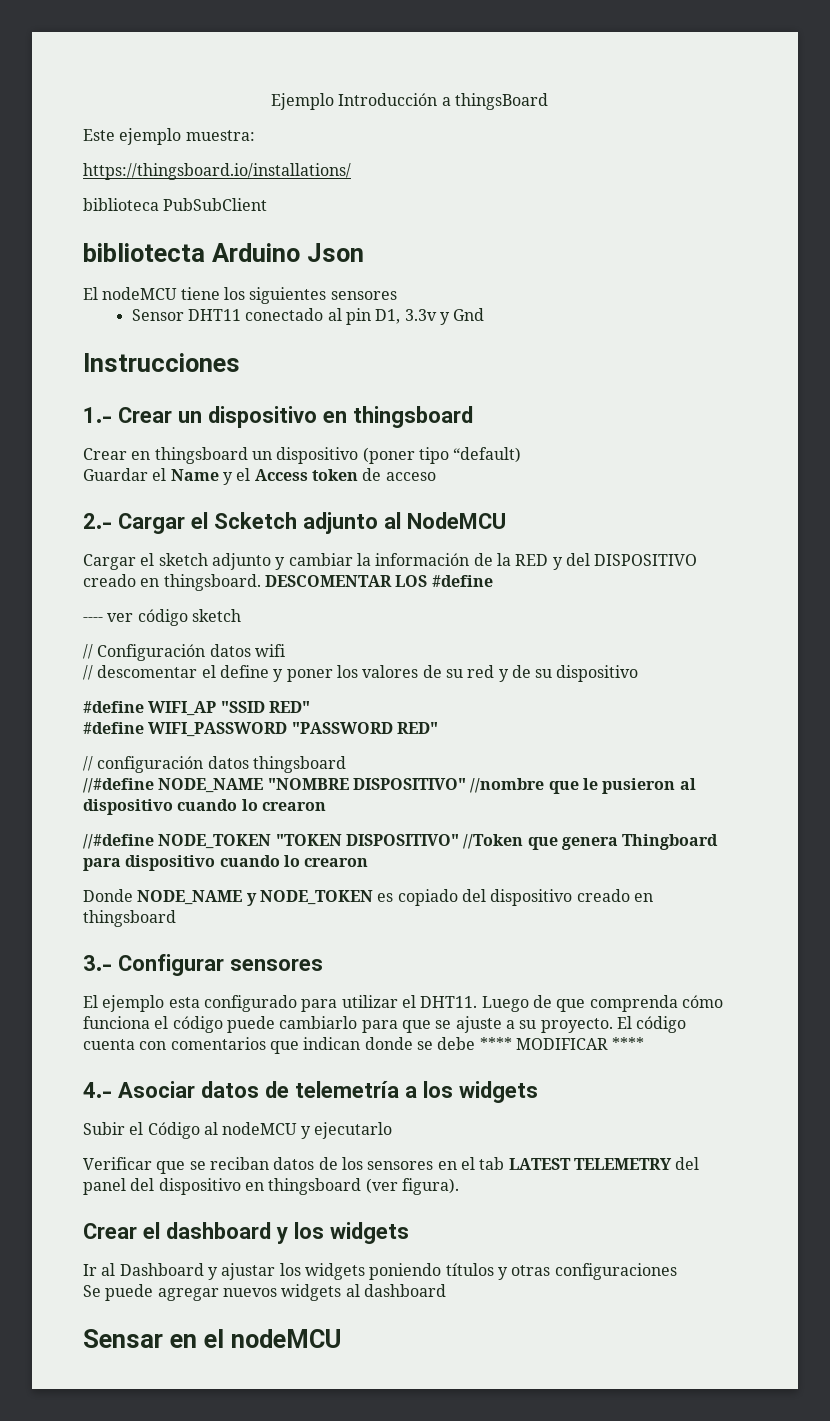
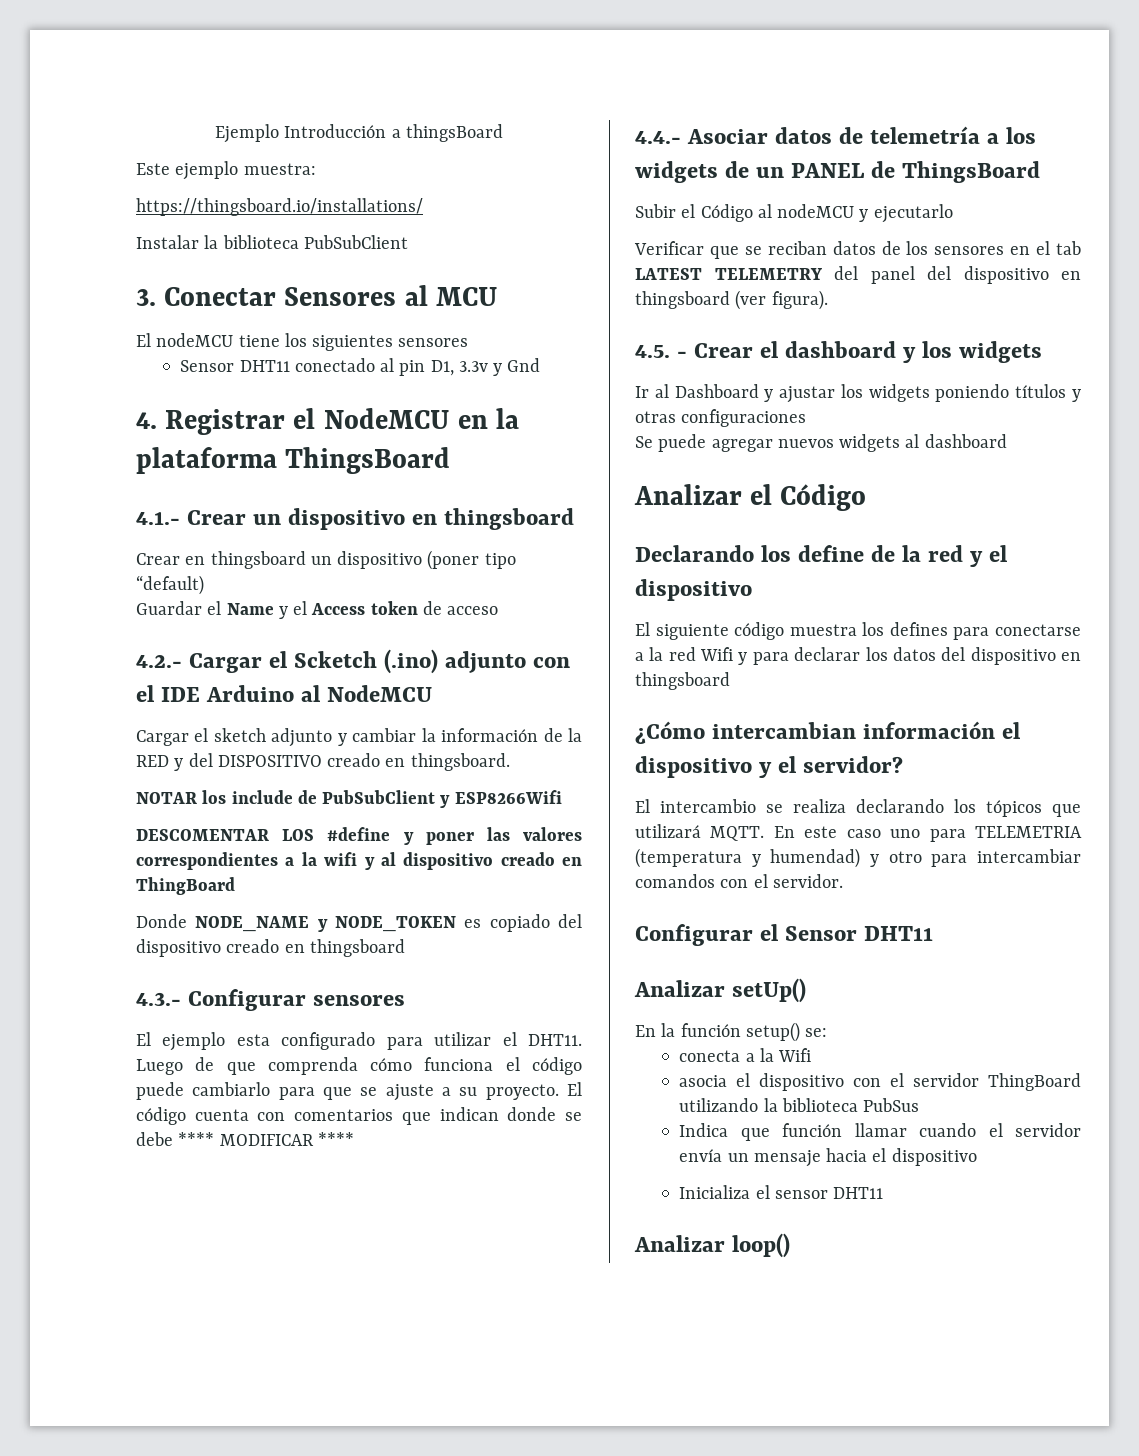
- biblioteca PubSubClient
+ Instalar la biblioteca PubSubClient
- bibliotecta Arduino Json
+ 3. Conectar Sensores al MCU
- Instrucciones
- 1.- Crear un dispositivo en thingsboard
+ 4. Registrar el NodeMCU en la plataforma ThingsBoard
+ 4.1.- Crear un dispositivo en thingsboard
- 2.- Cargar el Scketch adjunto al NodeMCU
+ 4.2.- Cargar el Scketch (.ino) adjunto con el IDE Arduino al NodeMCU
- Cargar el sketch adjunto y cambiar la información de la RED y del DISPOSITIVO creado en thingsboard. DESCOMENTAR LOS #define
- ---- ver código sketch
- // Configuración datos wifi
- // descomentar el define y poner los valores de su red y de su dispositivo
- #define WIFI_AP "SSID RED"
- #define WIFI_PASSWORD "PASSWORD RED"
- // configuración datos thingsboard
- //#define NODE_NAME "NOMBRE DISPOSITIVO" //nombre que le pusieron al dispositivo cuando lo crearon
- //#define NODE_TOKEN "TOKEN DISPOSITIVO" //Token que genera Thingboard para dispositivo cuando lo crearon
+ Cargar el sketch adjunto y cambiar la información de la RED y del DISPOSITIVO creado en thingsboard.
+ NOTAR los include de PubSubClient y ESP8266Wifi
+ DESCOMENTAR LOS #define y poner las valores correspondientes a la wifi y al dispositivo creado en ThingBoard
- 3.- Configurar sensores
+ 4.3.- Configurar sensores
- 4.- Asociar datos de telemetría a los widgets
+ 4.4.- Asociar datos de telemetría a los widgets de un PANEL de ThingsBoard
- Crear el dashboard y los widgets
+ 4.5. - Crear el dashboard y los widgets
- Sensar en el nodeMCU
+ Analizar el Código
+ Declarando los define de la red y el dispositivo
+ El siguiente código muestra los defines para conectarse a la red Wifi y para declarar los datos del dispositivo en thingsboard
+ ¿Cómo intercambian información el dispositivo y el servidor?
+ El intercambio se realiza declarando los tópicos que utilizará MQTT. En este caso uno para TELEMETRIA (temperatura y humendad) y otro para intercambiar comandos con el servidor.
+ Configurar el Sensor DHT11
+ Analizar setUp()
+ En la función setup() se:
+ conecta a la Wifi
+ asocia el dispositivo con el servidor ThingBoard utilizando la biblioteca PubSus
+ Indica que función llamar cuando el servidor envía un mensaje hacia el dispositivo
+ Inicializa el sensor DHT11
+ Analizar loop()

